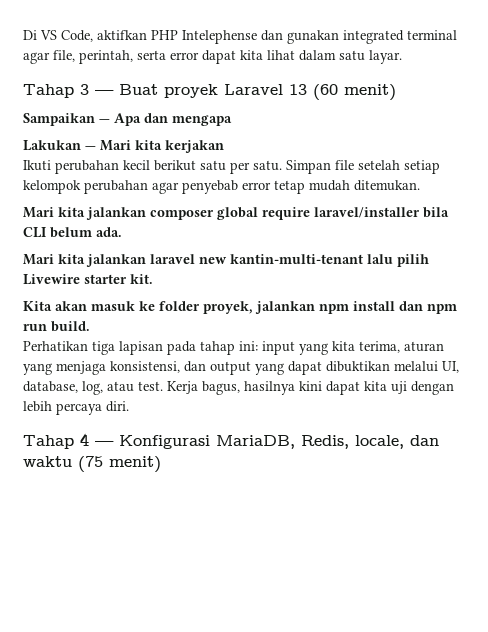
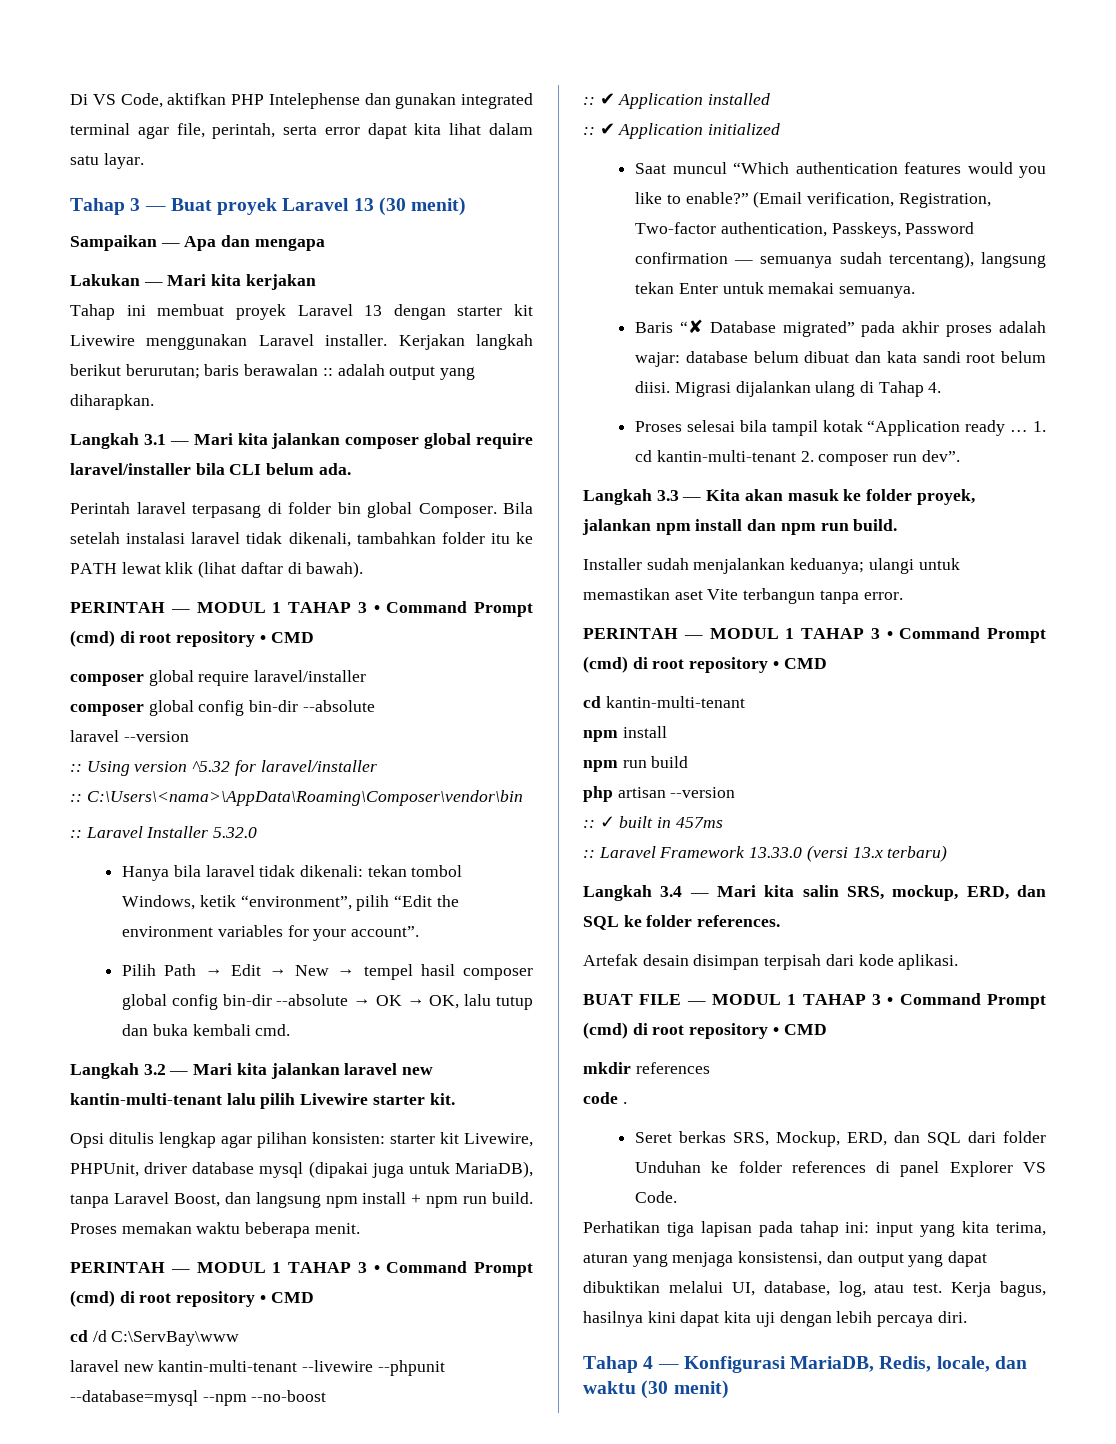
- Tahap 3 — Buat proyek Laravel 13 (60 menit)
+ Tahap 3 — Buat proyek Laravel 13 (30 menit)
- Ikuti perubahan kecil berikut satu per satu. Simpan file setelah setiap kelompok perubahan agar penyebab error tetap mudah ditemukan.
- Mari kita jalankan composer global require laravel/installer bila CLI belum ada.
+ Tahap ini membuat proyek Laravel 13 dengan starter kit Livewire menggunakan Laravel installer. Kerjakan langkah berikut berurutan; baris berawalan :: adalah output yang diharapkan.
+ Langkah 3.1 — Mari kita jalankan composer global require laravel/installer bila CLI belum ada.
- Mari kita jalankan laravel new kantin-multi-tenant lalu pilih Livewire starter kit.
+ Perintah laravel terpasang di folder bin global Composer. Bila setelah instalasi laravel tidak dikenali, tambahkan folder itu ke PATH lewat klik (lihat daftar di bawah).
+ PERINTAH — MODUL 1 TAHAP 3 • Command Prompt (cmd) di root repository • CMD
+ composer global require laravel/installer
+ composer global config bin-dir --absolute
+ laravel --version
+ :: Using version ^5.32 for laravel/installer
+ :: C:\Users\<nama>\AppData\Roaming\Composer\vendor\bin
+ :: Laravel Installer 5.32.0
+ Hanya bila laravel tidak dikenali: tekan tombol Windows, ketik “environment”, pilih “Edit the environment variables for your account”.
+ Pilih Path → Edit → New → tempel hasil composer global config bin-dir --absolute → OK → OK, lalu tutup dan buka kembali cmd.
+ Langkah 3.2 — Mari kita jalankan laravel new kantin-multi-tenant lalu pilih Livewire starter kit.
- Kita akan masuk ke folder proyek, jalankan npm install dan npm run build.
+ Opsi ditulis lengkap agar pilihan konsisten: starter kit Livewire, PHPUnit, driver database mysql (dipakai juga untuk MariaDB), tanpa Laravel Boost, dan langsung npm install + npm run build. Proses memakan waktu beberapa menit.
+ PERINTAH — MODUL 1 TAHAP 3 • Command Prompt (cmd) di root repository • CMD
+ cd /d C:\ServBay\www
+ laravel new kantin-multi-tenant --livewire --phpunit --database=mysql --npm --no-boost
+ :: ✔ Application installed
+ :: ✔ Application initialized
+ Saat muncul “Which authentication features would you like to enable?” (Email verification, Registration, Two-factor authentication, Passkeys, Password confirmation — semuanya sudah tercentang), langsung tekan Enter untuk memakai semuanya.
+ Baris “✘ Database migrated” pada akhir proses adalah wajar: database belum dibuat dan kata sandi root belum diisi. Migrasi dijalankan ulang di Tahap 4.
+ Proses selesai bila tampil kotak “Application ready … 1. cd kantin-multi-tenant 2. composer run dev”.
+ Langkah 3.3 — Kita akan masuk ke folder proyek, jalankan npm install dan npm run build.
+ Installer sudah menjalankan keduanya; ulangi untuk memastikan aset Vite terbangun tanpa error.
+ PERINTAH — MODUL 1 TAHAP 3 • Command Prompt (cmd) di root repository • CMD
+ cd kantin-multi-tenant
+ npm install
+ npm run build
+ php artisan --version
+ :: ✓ built in 457ms
+ :: Laravel Framework 13.33.0 (versi 13.x terbaru)
+ Langkah 3.4 — Mari kita salin SRS, mockup, ERD, dan SQL ke folder references.
+ Artefak desain disimpan terpisah dari kode aplikasi.
+ BUAT FILE — MODUL 1 TAHAP 3 • Command Prompt (cmd) di root repository • CMD
+ mkdir references
+ code .
+ Seret berkas SRS, Mockup, ERD, dan SQL dari folder Unduhan ke folder references di panel Explorer VS Code.
- Tahap 4 — Konfigurasi MariaDB, Redis, locale, dan waktu (75 menit)
+ Tahap 4 — Konfigurasi MariaDB, Redis, locale, dan waktu (30 menit)

